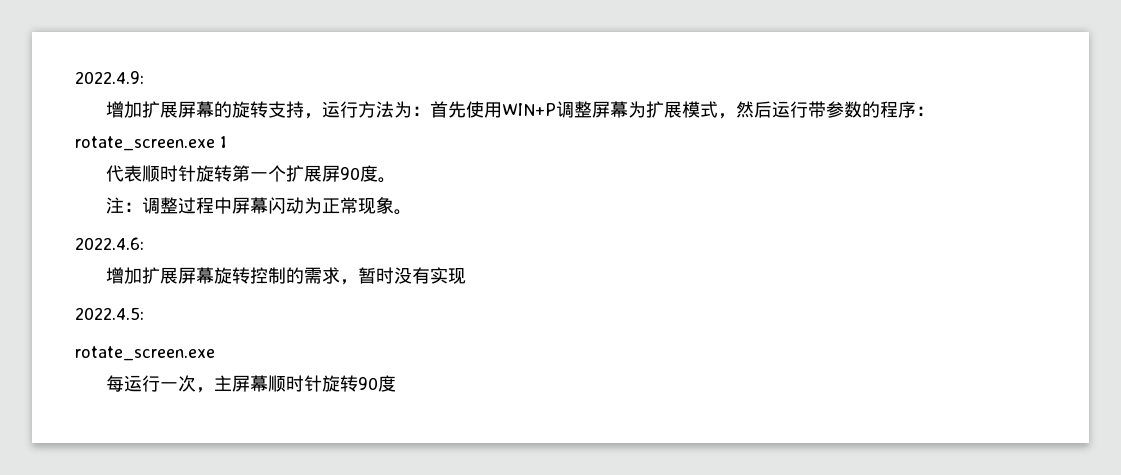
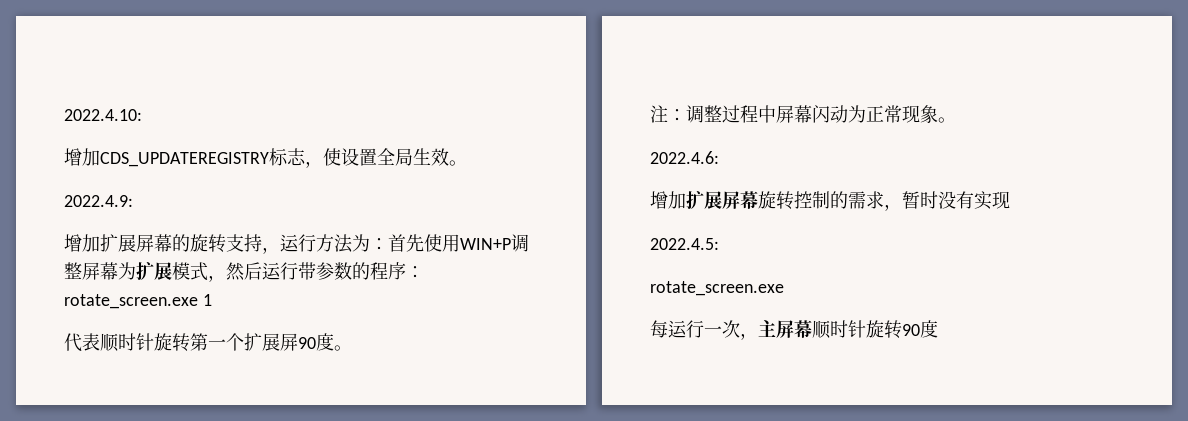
+ 2022.4.10:
+ 增加CDS_UPDATEREGISTRY标志，使设置全局生效。

